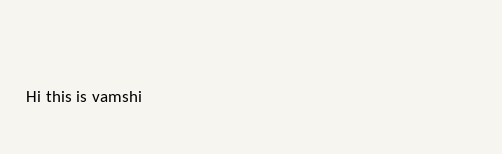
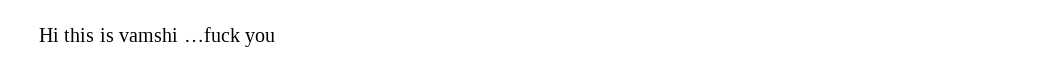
- Hi this is vamshi
+ Hi this is vamshi …fuck you

